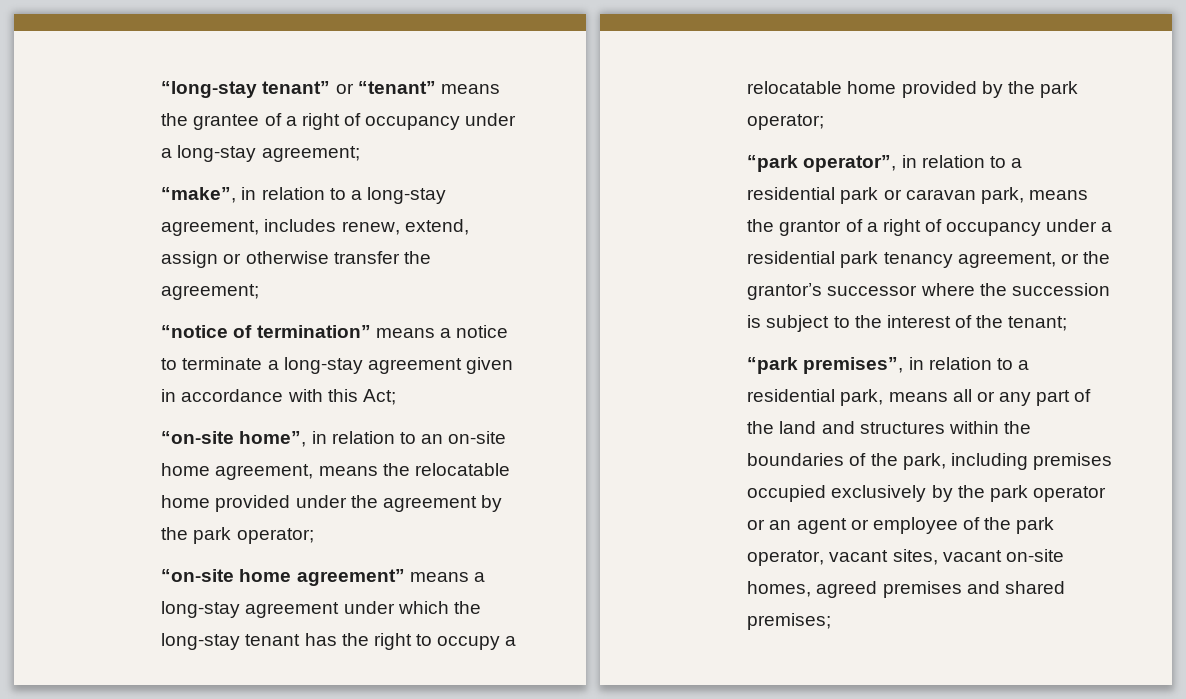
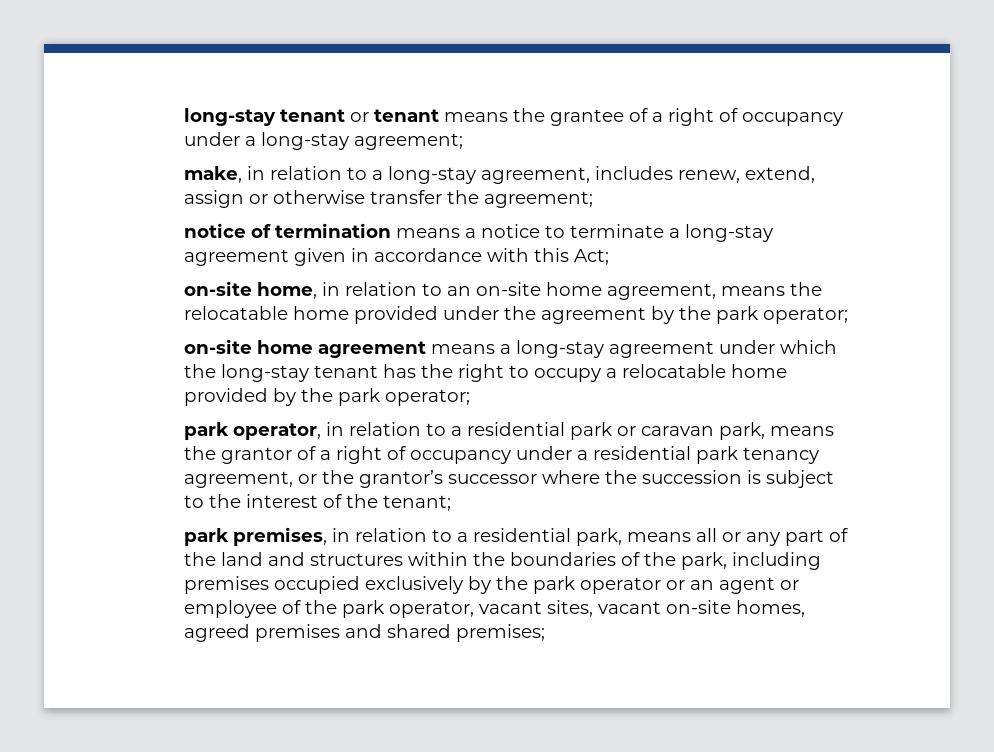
- “long-stay tenant” or “tenant” means the grantee of a right of occupancy under a long-stay agreement;
+ long-stay tenant or tenant means the grantee of a right of occupancy under a long-stay agreement;
- “make”, in relation to a long-stay agreement, includes renew, extend, assign or otherwise transfer the agreement;
+ make, in relation to a long-stay agreement, includes renew, extend, assign or otherwise transfer the agreement;
- “notice of termination” means a notice to terminate a long-stay agreement given in accordance with this Act;
+ notice of termination means a notice to terminate a long-stay agreement given in accordance with this Act;
- “on-site home”, in relation to an on-site home agreement, means the relocatable home provided under the agreement by the park operator;
+ on-site home, in relation to an on-site home agreement, means the relocatable home provided under the agreement by the park operator;
- “on-site home agreement” means a long-stay agreement under which the long-stay tenant has the right to occupy a relocatable home provided by the park operator;
+ on-site home agreement means a long-stay agreement under which the long-stay tenant has the right to occupy a relocatable home provided by the park operator;
- “park operator”, in relation to a residential park or caravan park, means the grantor of a right of occupancy under a residential park tenancy agreement, or the grantor’s successor where the succession is subject to the interest of the tenant;
+ park operator, in relation to a residential park or caravan park, means the grantor of a right of occupancy under a residential park tenancy agreement, or the grantor’s successor where the succession is subject to the interest of the tenant;
- “park premises”, in relation to a residential park, means all or any part of the land and structures within the boundaries of the park, including premises occupied exclusively by the park operator or an agent or employee of the park operator, vacant sites, vacant on-site homes, agreed premises and shared premises;
+ park premises, in relation to a residential park, means all or any part of the land and structures within the boundaries of the park, including premises occupied exclusively by the park operator or an agent or employee of the park operator, vacant sites, vacant on-site homes, agreed premises and shared premises;

